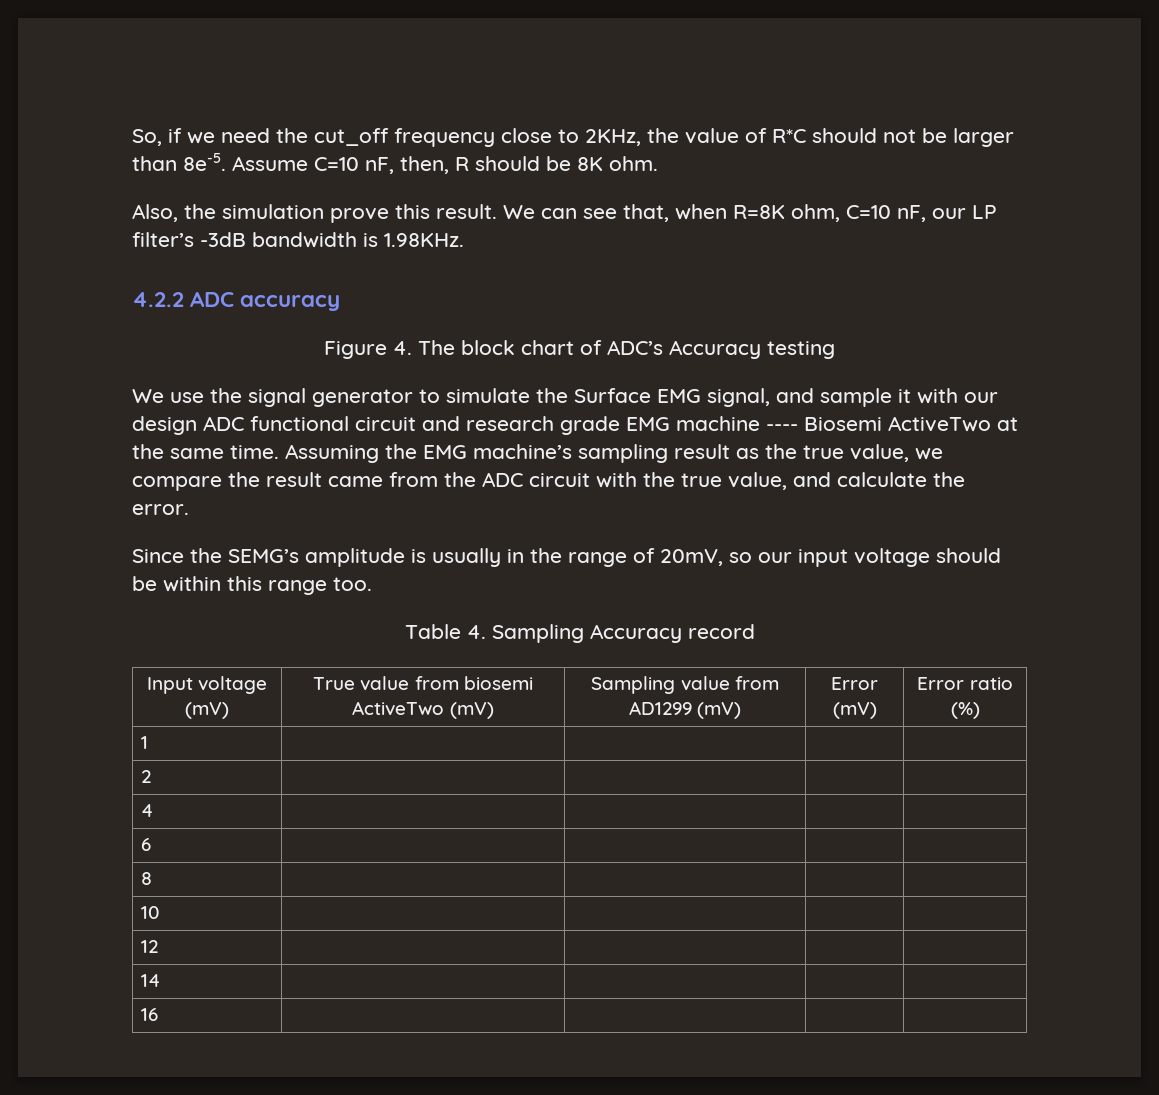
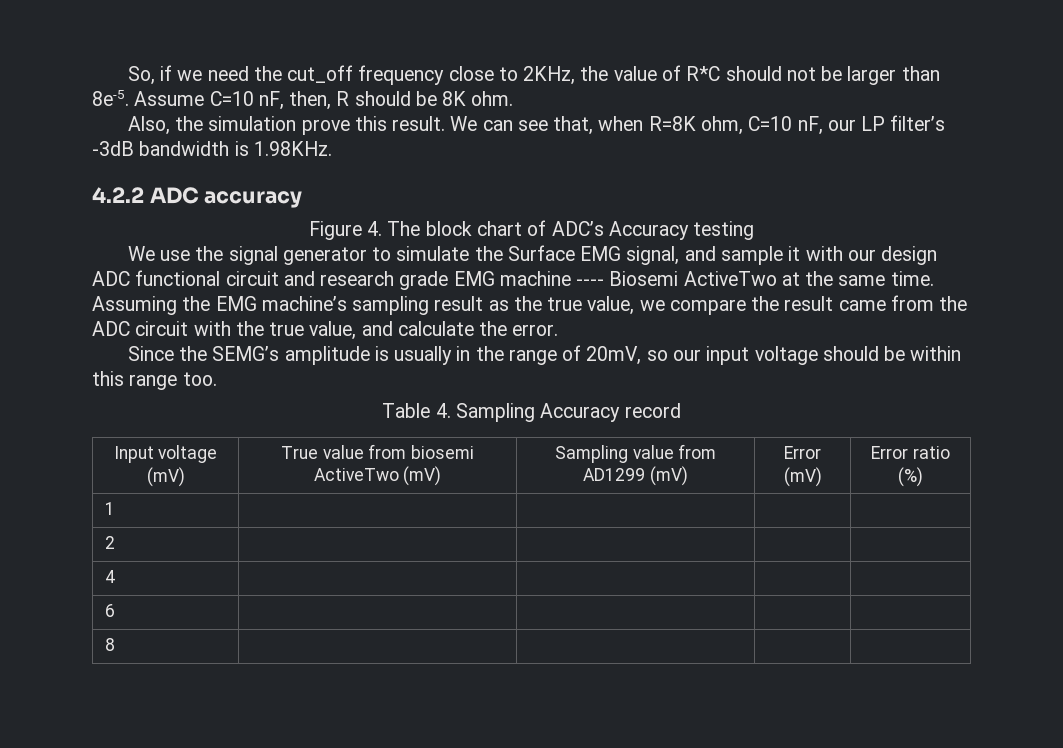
- 10 | | | |
- 12 | | | |
- 14 | | | |
- 16 | | | |

